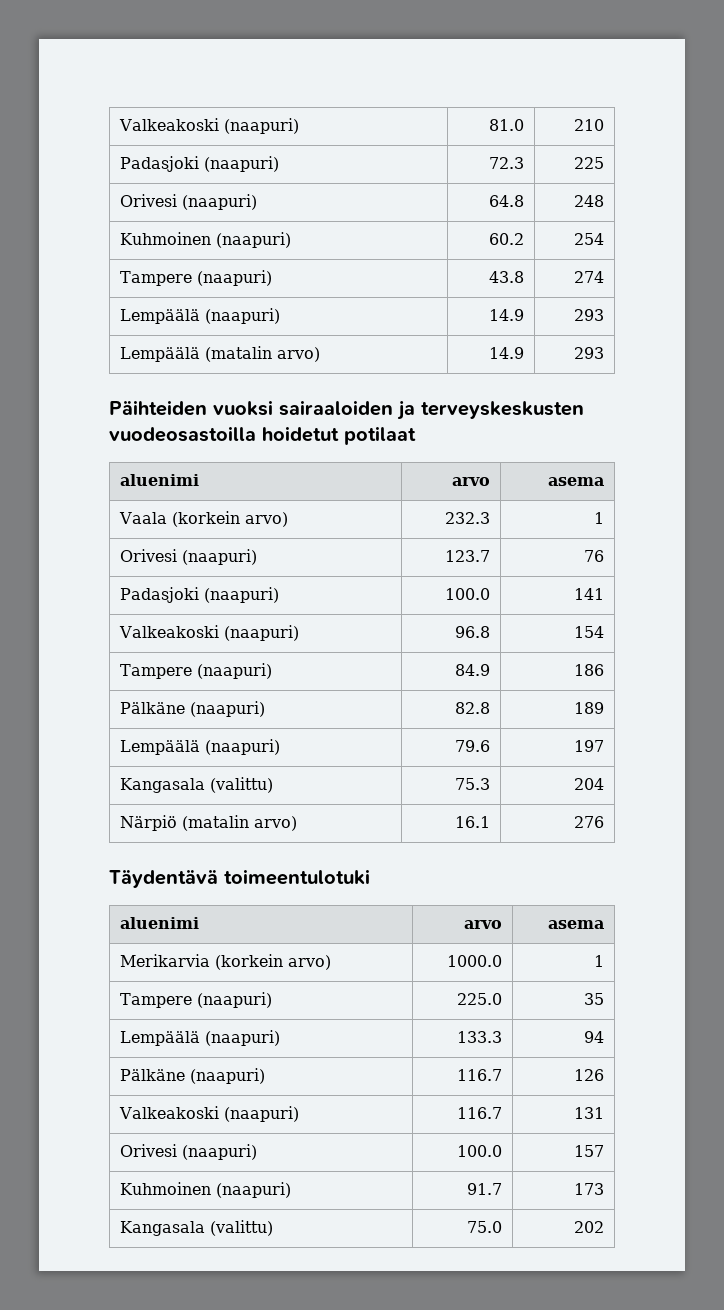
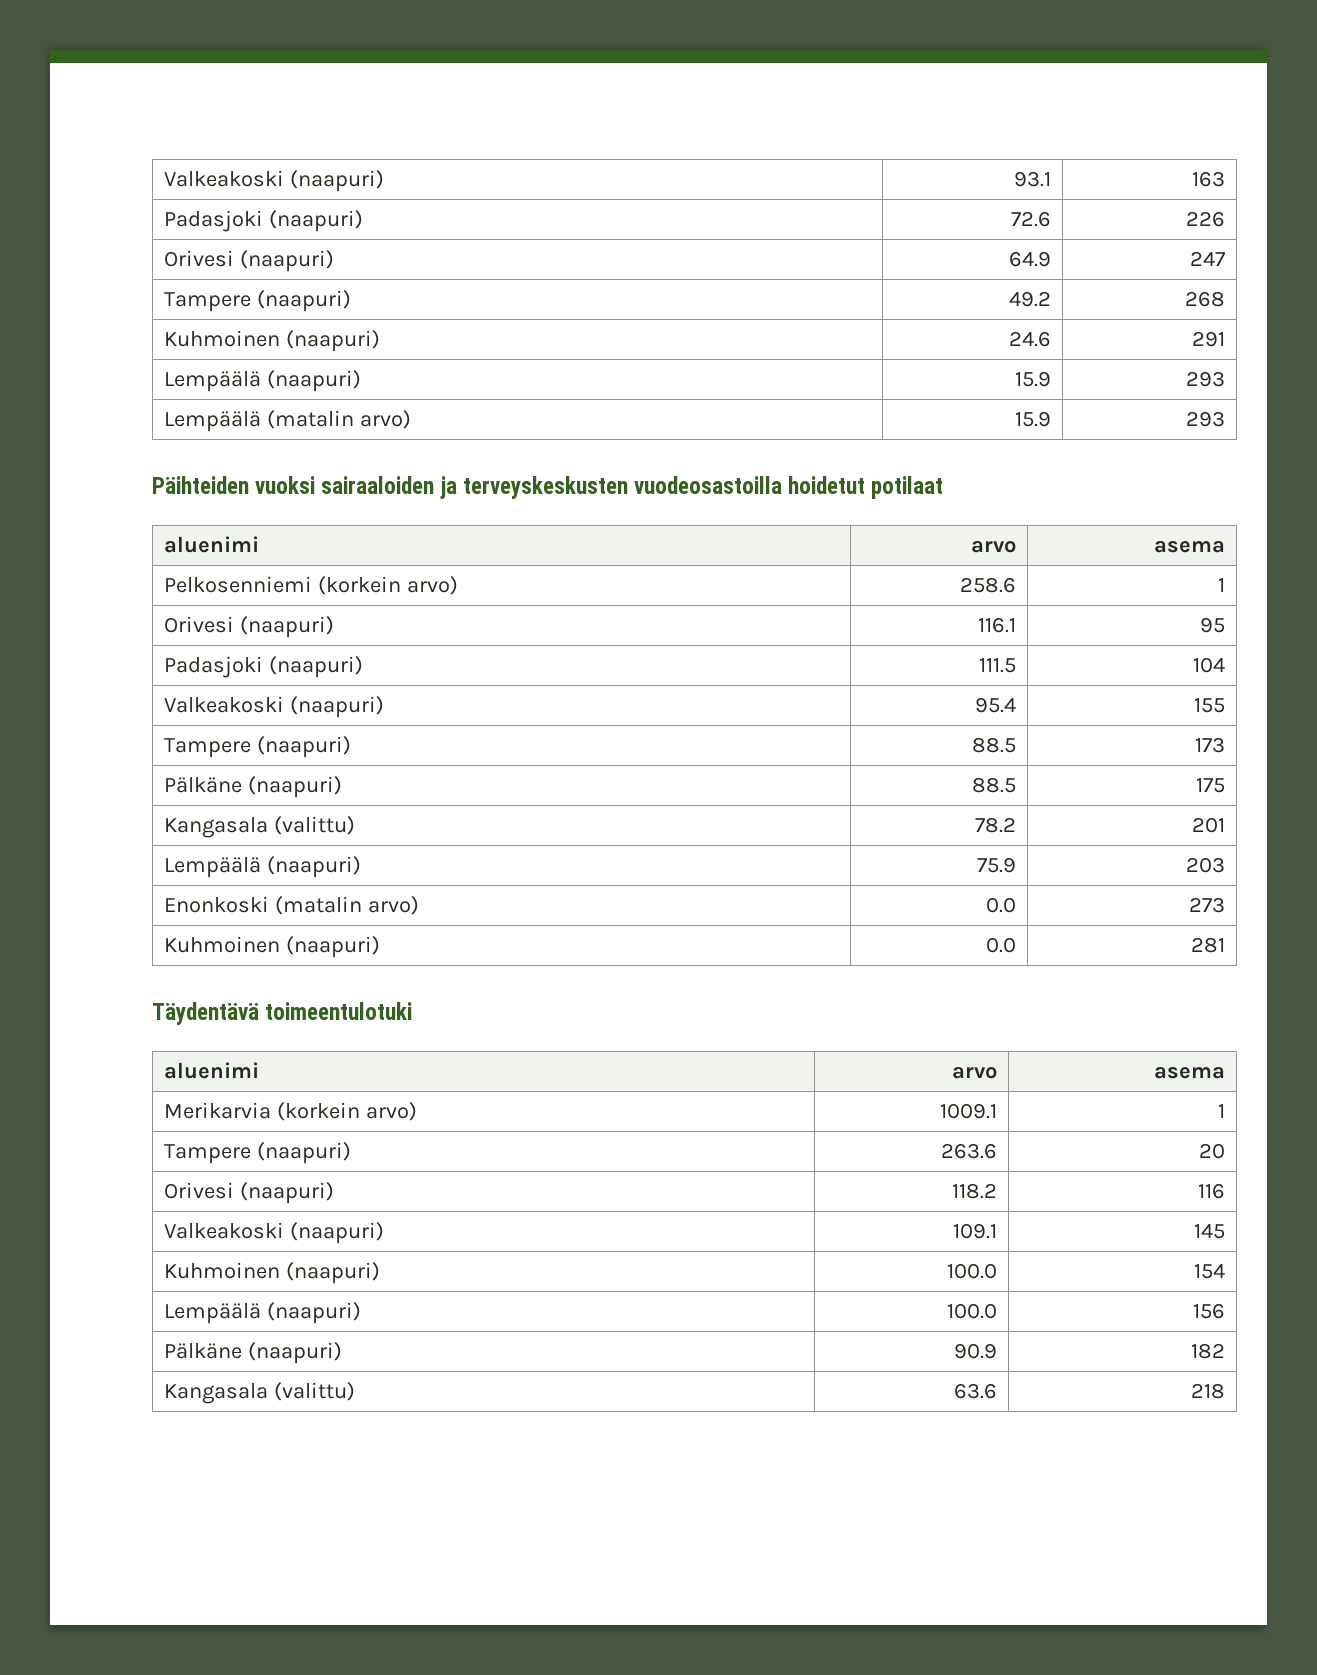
- Valkeakoski (naapuri) | 81.0 | 210
- Padasjoki (naapuri) | 72.3 | 225
- Orivesi (naapuri) | 64.8 | 248
- Kuhmoinen (naapuri) | 60.2 | 254
- Tampere (naapuri) | 43.8 | 274
- Lempäälä (naapuri) | 14.9 | 293
+ Valkeakoski (naapuri) | 93.1 | 163
+ Padasjoki (naapuri) | 72.6 | 226
+ Orivesi (naapuri) | 64.9 | 247
+ Tampere (naapuri) | 49.2 | 268
+ Kuhmoinen (naapuri) | 24.6 | 291
+ Lempäälä (naapuri) | 15.9 | 293
- Lempäälä (matalin arvo) | 14.9 | 293
+ Lempäälä (matalin arvo) | 15.9 | 293
- Vaala (korkein arvo) | 232.3 | 1
+ Pelkosenniemi (korkein arvo) | 258.6 | 1
- Orivesi (naapuri) | 123.7 | 76
- Padasjoki (naapuri) | 100.0 | 141
- Valkeakoski (naapuri) | 96.8 | 154
- Tampere (naapuri) | 84.9 | 186
- Pälkäne (naapuri) | 82.8 | 189
- Lempäälä (naapuri) | 79.6 | 197
- Kangasala (valittu) | 75.3 | 204
- Närpiö (matalin arvo) | 16.1 | 276
+ Orivesi (naapuri) | 116.1 | 95
+ Padasjoki (naapuri) | 111.5 | 104
+ Valkeakoski (naapuri) | 95.4 | 155
+ Tampere (naapuri) | 88.5 | 173
+ Pälkäne (naapuri) | 88.5 | 175
+ Kangasala (valittu) | 78.2 | 201
+ Lempäälä (naapuri) | 75.9 | 203
+ Enonkoski (matalin arvo) | 0.0 | 273
+ Kuhmoinen (naapuri) | 0.0 | 281
- Merikarvia (korkein arvo) | 1000.0 | 1
+ Merikarvia (korkein arvo) | 1009.1 | 1
- Tampere (naapuri) | 225.0 | 35
- Lempäälä (naapuri) | 133.3 | 94
- Pälkäne (naapuri) | 116.7 | 126
- Valkeakoski (naapuri) | 116.7 | 131
- Orivesi (naapuri) | 100.0 | 157
- Kuhmoinen (naapuri) | 91.7 | 173
- Kangasala (valittu) | 75.0 | 202
+ Tampere (naapuri) | 263.6 | 20
+ Orivesi (naapuri) | 118.2 | 116
+ Valkeakoski (naapuri) | 109.1 | 145
+ Kuhmoinen (naapuri) | 100.0 | 154
+ Lempäälä (naapuri) | 100.0 | 156
+ Pälkäne (naapuri) | 90.9 | 182
+ Kangasala (valittu) | 63.6 | 218

